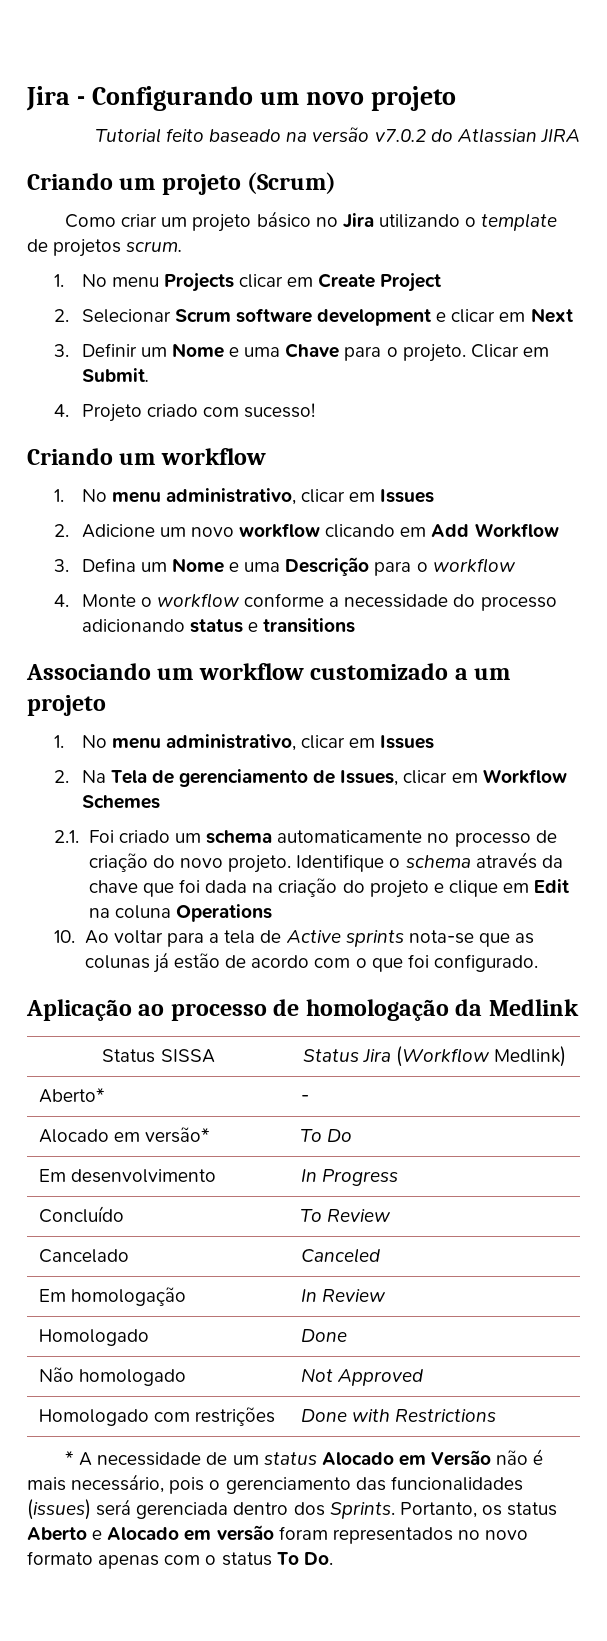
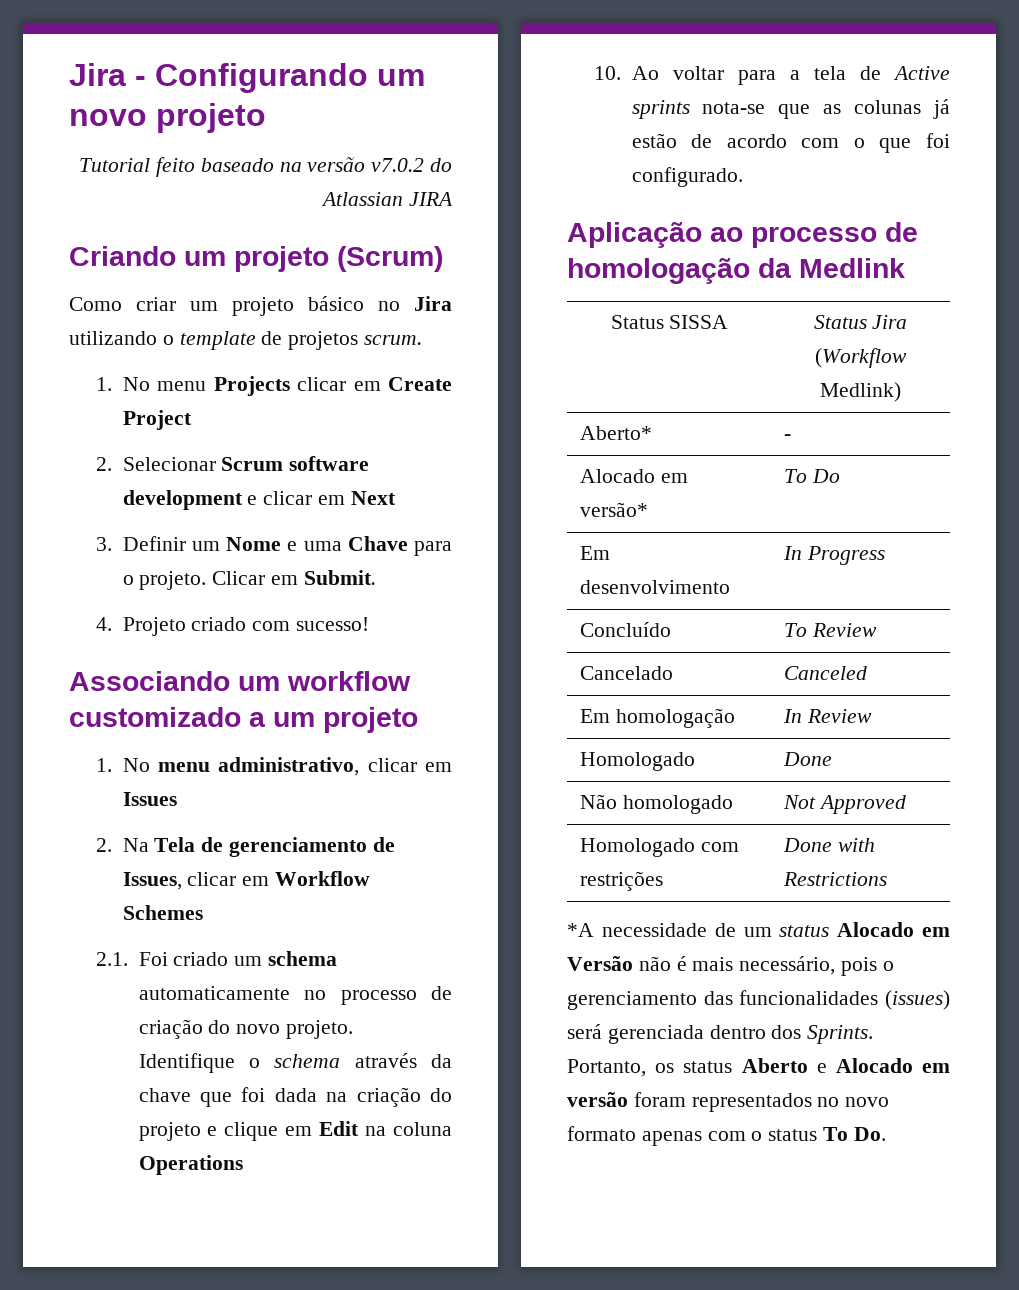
- Criando um workflow
- 1. No menu administrativo, clicar em Issues
- 2. Adicione um novo workflow clicando em Add Workflow
- 3. Defina um Nome e uma Descrição para o workflow
- 4. Monte o workflow conforme a necessidade do processo adicionando status e transitions
- * A necessidade de um status Alocado em Versão não é mais necessário, pois o gerenciamento das funcionalidades (issues) será gerenciada dentro dos Sprints.
+ *A necessidade de um status Alocado em Versão não é mais necessário, pois o gerenciamento das funcionalidades (issues) será gerenciada dentro dos Sprints.

